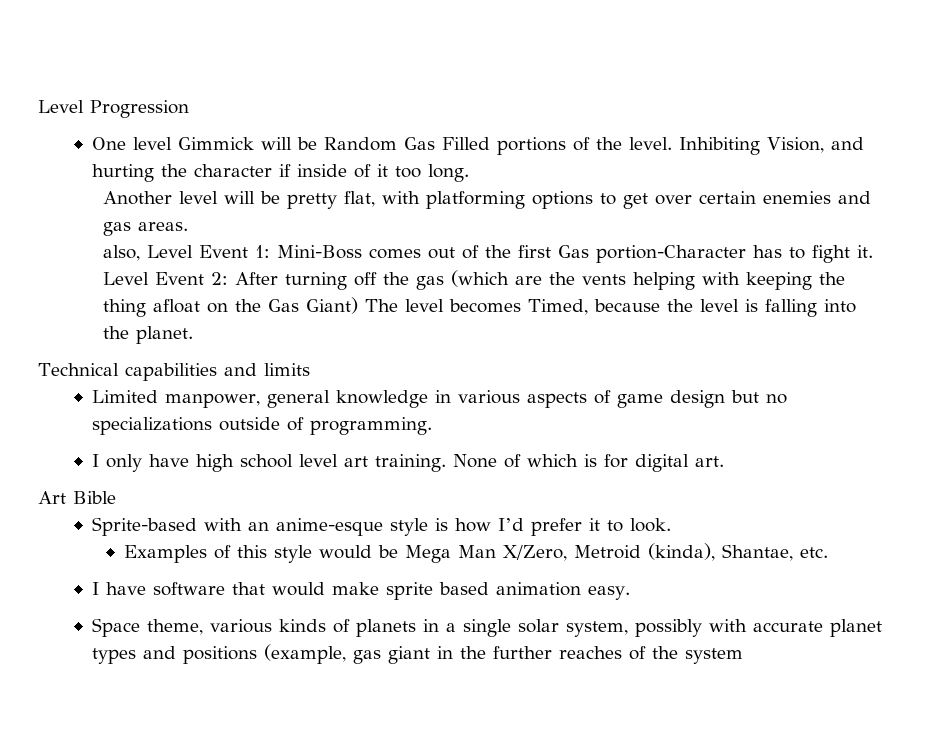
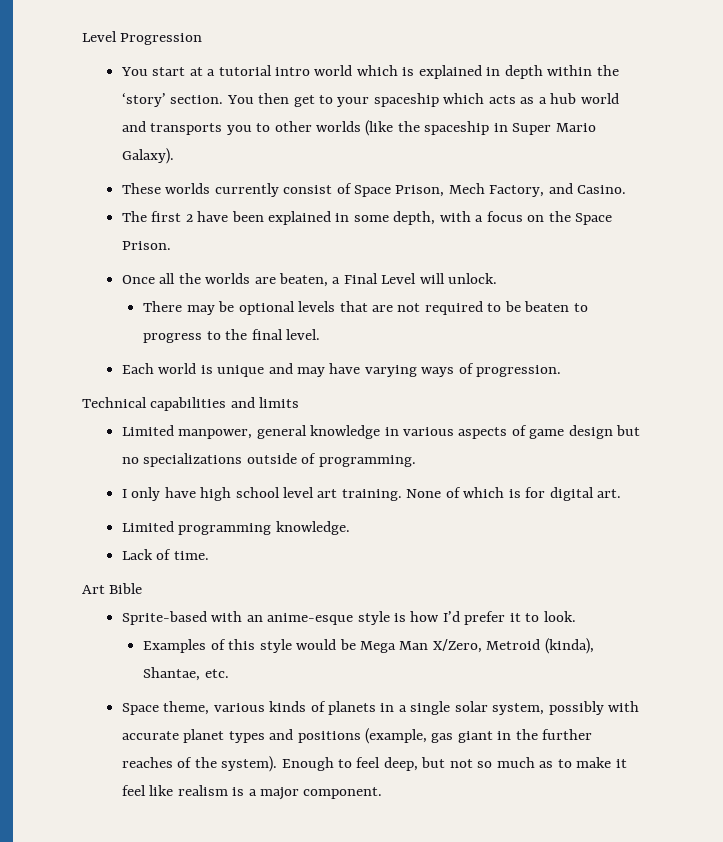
- One level Gimmick will be Random Gas Filled portions of the level. Inhibiting Vision, and hurting the character if inside of it too long.
- Another level will be pretty flat, with platforming options to get over certain enemies and gas areas.
- also, Level Event 1: Mini-Boss comes out of the first Gas portion-Character has to fight it. Level Event 2: After turning off the gas (which are the vents helping with keeping the thing afloat on the Gas Giant) The level becomes Timed, because the level is falling into the planet.
+ You start at a tutorial intro world which is explained in depth within the ‘story’ section. You then get to your spaceship which acts as a hub world and transports you to other worlds (like the spaceship in Super Mario Galaxy).
+ These worlds currently consist of Space Prison, Mech Factory, and Casino.
+ The first 2 have been explained in some depth, with a focus on the Space Prison.
+ Once all the worlds are beaten, a Final Level will unlock.
+ There may be optional levels that are not required to be beaten to progress to the final level.
+ Each world is unique and may have varying ways of progression.
+ Limited programming knowledge.
+ Lack of time.
- I have software that would make sprite based animation easy.
- Space theme, various kinds of planets in a single solar system, possibly with accurate planet types and positions (example, gas giant in the further reaches of the system
+ Space theme, various kinds of planets in a single solar system, possibly with accurate planet types and positions (example, gas giant in the further reaches of the system). Enough to feel deep, but not so much as to make it feel like realism is a major component.

